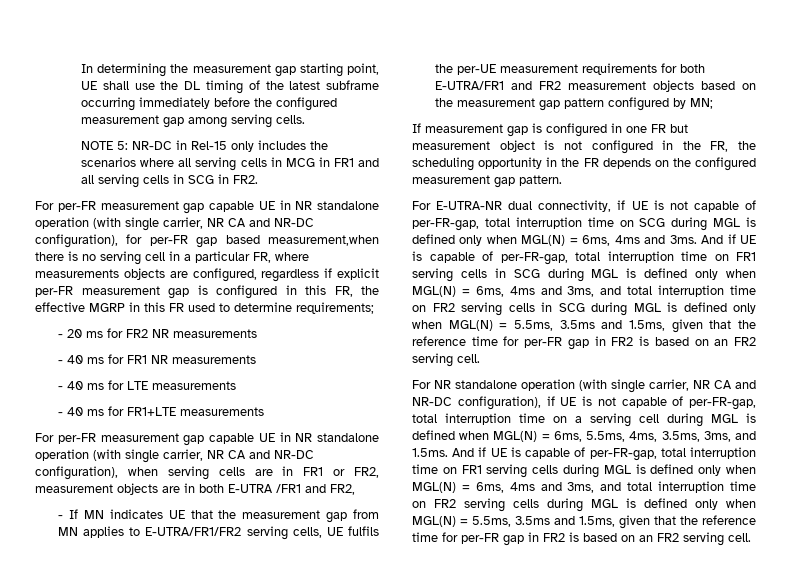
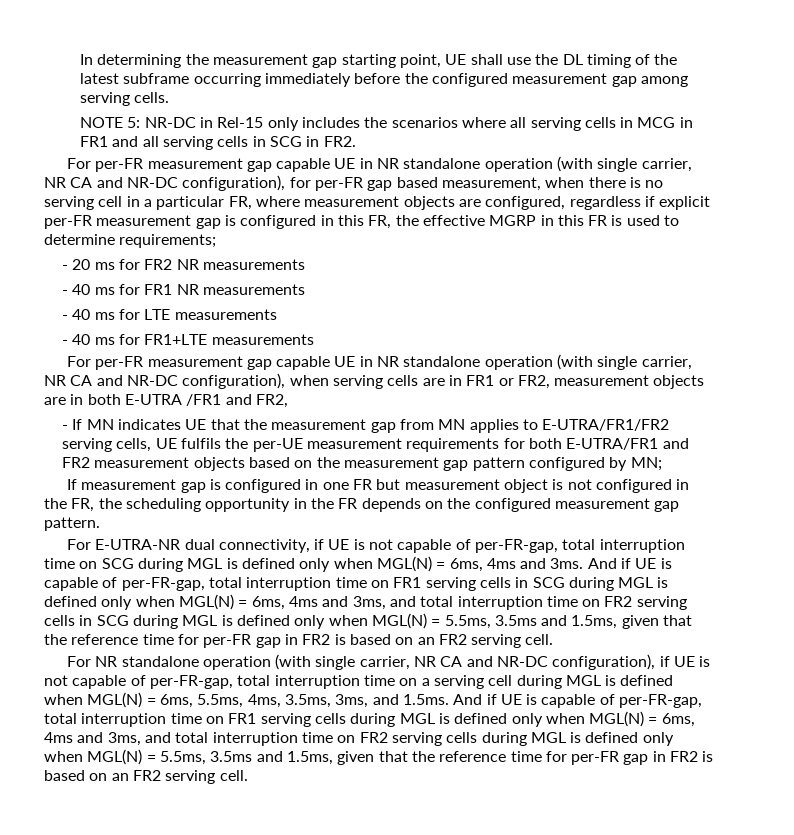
- For per-FR measurement gap capable UE in NR standalone operation (with single carrier, NR CA and NR-DC configuration), for per-FR gap based measurement,when there is no serving cell in a particular FR, where measurements objects are configured, regardless if explicit per-FR measurement gap is configured in this FR, the effective MGRP in this FR used to determine requirements;
+ For per-FR measurement gap capable UE in NR standalone operation (with single carrier, NR CA and NR-DC configuration), for per-FR gap based measurement, when there is no serving cell in a particular FR, where measurement objects are configured, regardless if explicit per-FR measurement gap is configured in this FR, the effective MGRP in this FR is used to determine requirements;

